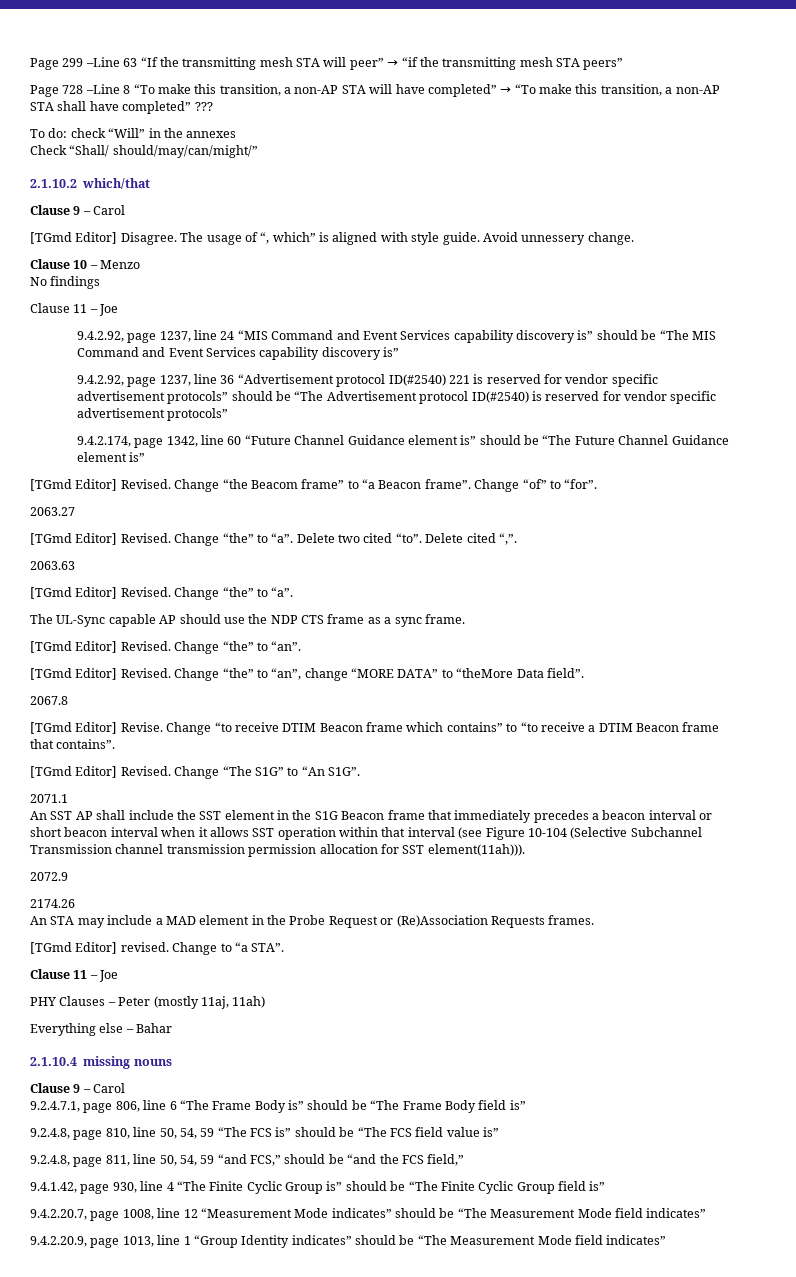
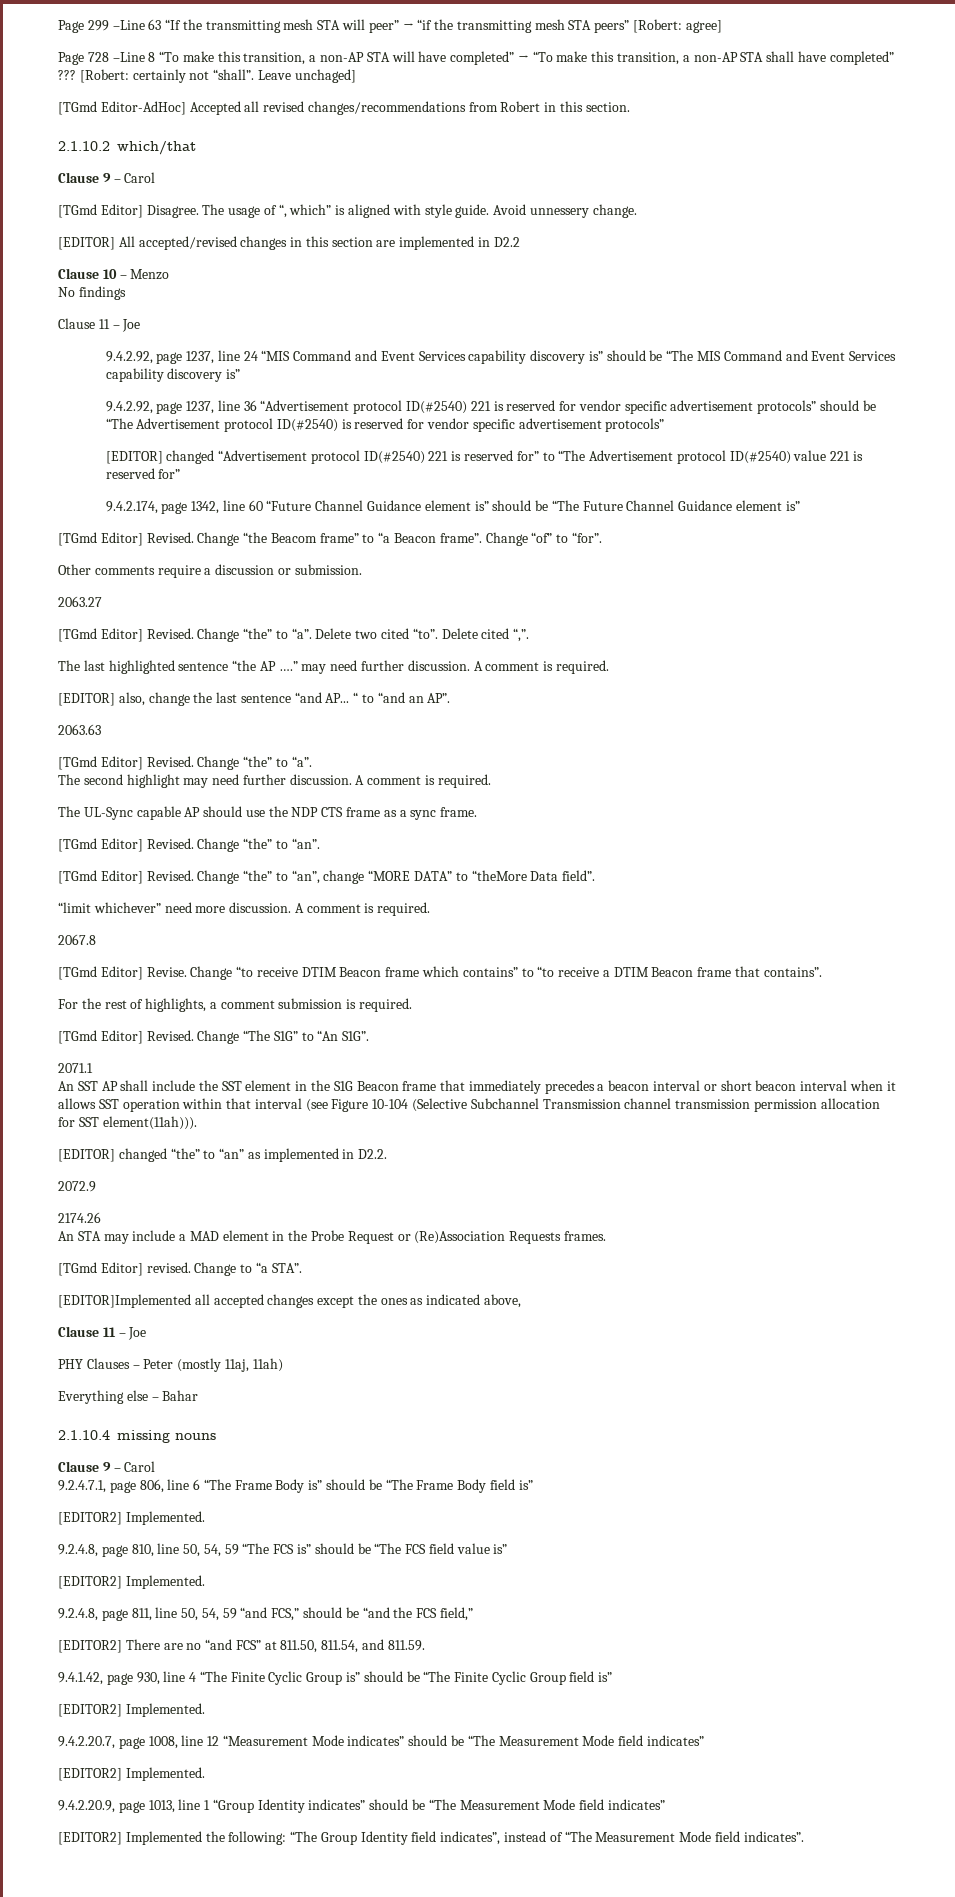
- Page 299 –Line 63 “If the transmitting mesh STA will peer” → “if the transmitting mesh STA peers”
+ Page 299 –Line 63 “If the transmitting mesh STA will peer” → “if the transmitting mesh STA peers” [Robert: agree]
- Page 728 –Line 8 “To make this transition, a non-AP STA will have completed” → “To make this transition, a non-AP STA shall have completed” ???
- To do: check “Will” in the annexes
- Check “Shall/ should/may/can/might/”
+ Page 728 –Line 8 “To make this transition, a non-AP STA will have completed” → “To make this transition, a non-AP STA shall have completed” ??? [Robert: certainly not “shall”. Leave unchaged]
+ [TGmd Editor-AdHoc] Accepted all revised changes/recommendations from Robert in this section.
+ [EDITOR] All accepted/revised changes in this section are implemented in D2.2
+ [EDITOR] changed “Advertisement protocol ID(#2540) 221 is reserved for” to “The Advertisement protocol ID(#2540) value 221 is reserved for”
+ Other comments require a discussion or submission.
+ The last highlighted sentence “the AP ….” may need further discussion. A comment is required.
+ [EDITOR] also, change the last sentence “and AP... “ to “and an AP”.
+ The second highlight may need further discussion. A comment is required.
+ “limit whichever” need more discussion. A comment is required.
+ For the rest of highlights, a comment submission is required.
+ [EDITOR] changed “the” to “an” as implemented in D2.2.
+ [EDITOR]Implemented all accepted changes except the ones as indicated above,
  9.2.4.7.1, page 806, line 6 “The Frame Body is” should be “The Frame Body field is”
+ [EDITOR2] Implemented.
  9.2.4.8, page 810, line 50, 54, 59 “The FCS is” should be “The FCS field value is”
+ [EDITOR2] Implemented.
+ [EDITOR2] There are no “and FCS” at 811.50, 811.54, and 811.59.
  9.4.1.42, page 930, line 4 “The Finite Cyclic Group is” should be “The Finite Cyclic Group field is”
+ [EDITOR2] Implemented.
  9.4.2.20.7, page 1008, line 12 “Measurement Mode indicates” should be “The Measurement Mode field indicates”
+ [EDITOR2] Implemented.
+ [EDITOR2] Implemented the following: “The Group Identity field indicates”, instead of “The Measurement Mode field indicates”.

